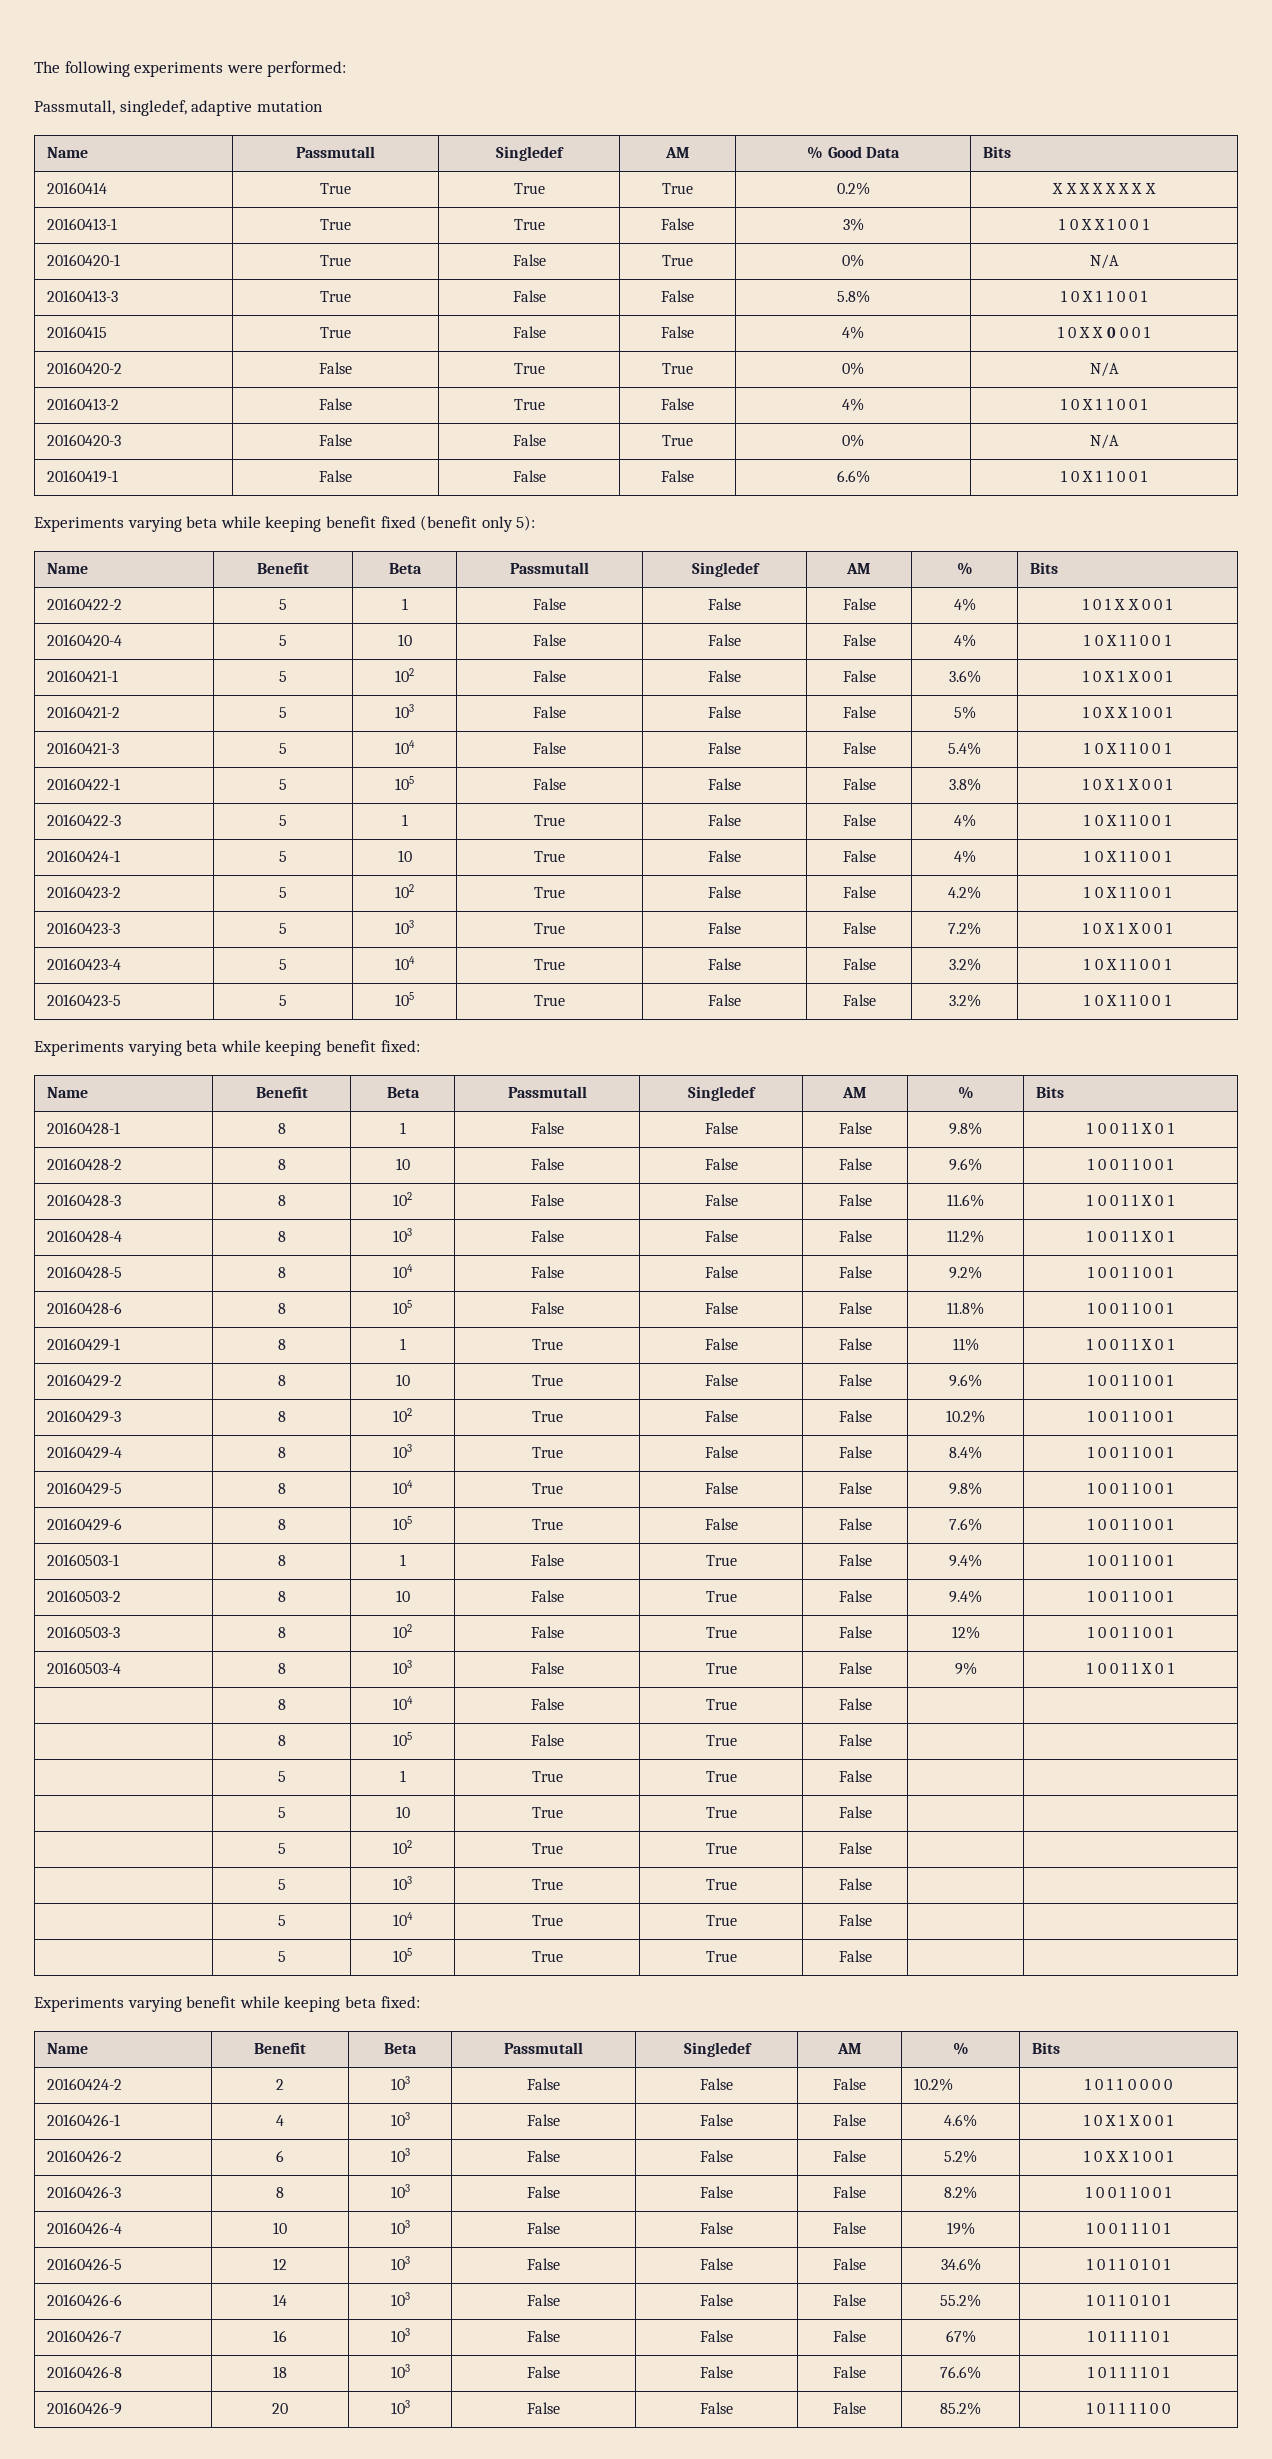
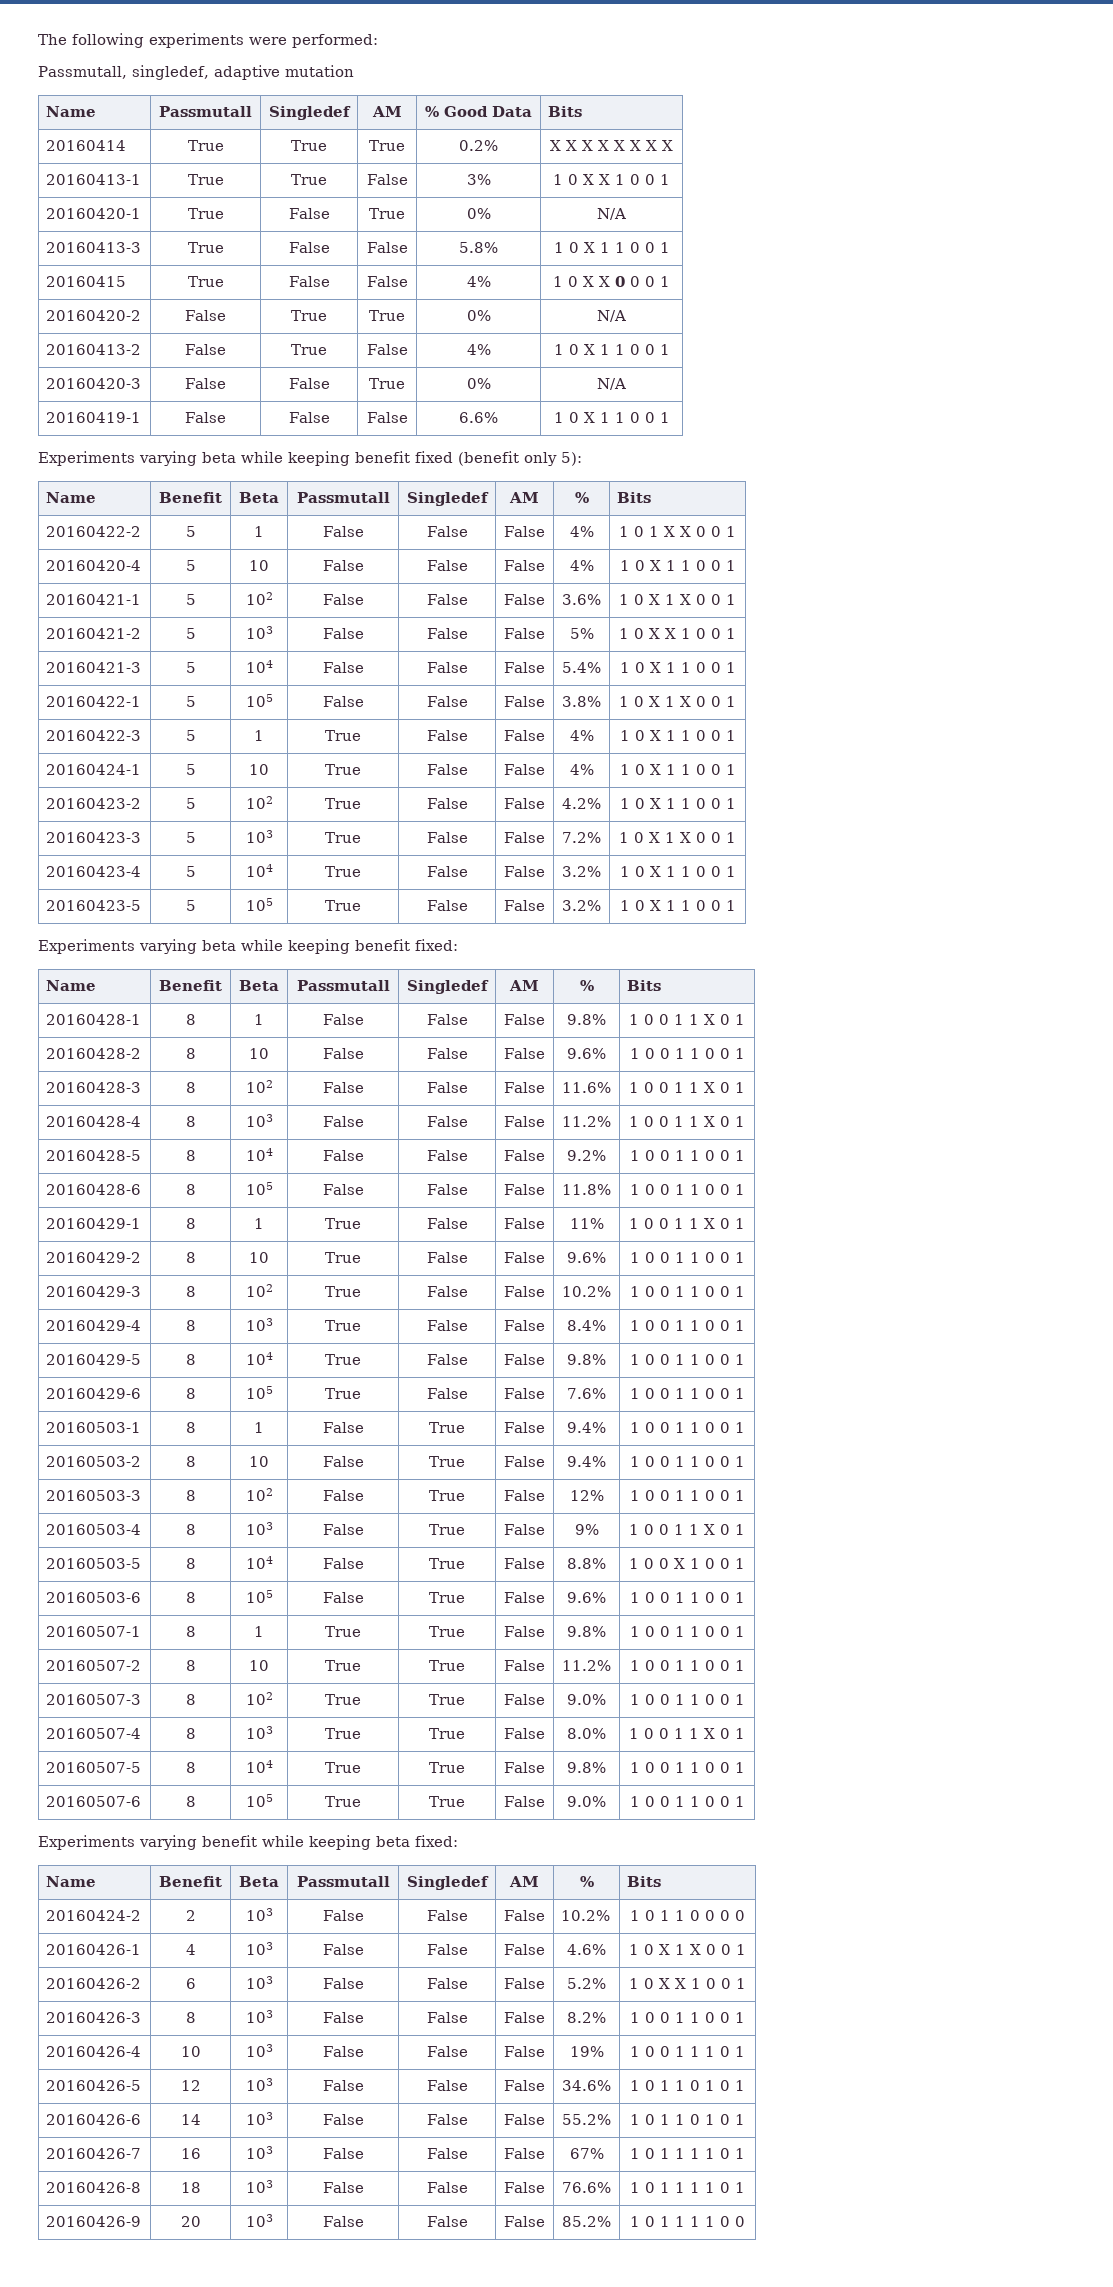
- | 8 | 104 | False | True | False | |
- | 8 | 105 | False | True | False | |
- | 5 | 1 | True | True | False | |
- | 5 | 10 | True | True | False | |
- | 5 | 102 | True | True | False | |
- | 5 | 103 | True | True | False | |
- | 5 | 104 | True | True | False | |
- | 5 | 105 | True | True | False | |
+ 20160503-5 | 8 | 104 | False | True | False | 8.8% | 1 0 0 X 1 0 0 1
+ 20160503-6 | 8 | 105 | False | True | False | 9.6% | 1 0 0 1 1 0 0 1
+ 20160507-1 | 8 | 1 | True | True | False | 9.8% | 1 0 0 1 1 0 0 1
+ 20160507-2 | 8 | 10 | True | True | False | 11.2% | 1 0 0 1 1 0 0 1
+ 20160507-3 | 8 | 102 | True | True | False | 9.0% | 1 0 0 1 1 0 0 1
+ 20160507-4 | 8 | 103 | True | True | False | 8.0% | 1 0 0 1 1 X 0 1
+ 20160507-5 | 8 | 104 | True | True | False | 9.8% | 1 0 0 1 1 0 0 1
+ 20160507-6 | 8 | 105 | True | True | False | 9.0% | 1 0 0 1 1 0 0 1

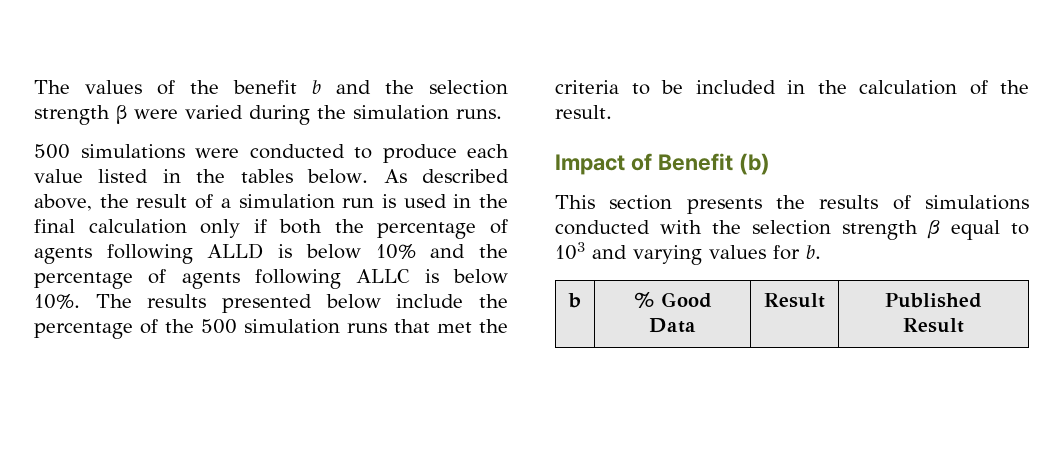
- The following experiments were performed:
- Passmutall, singledef, adaptive mutation
- Name | Passmutall | Singledef | AM | % Good Data | Bits
- 20160414 | True | True | True | 0.2% | X X X X X X X X
- 20160413-1 | True | True | False | 3% | 1 0 X X 1 0 0 1
- 20160420-1 | True | False | True | 0% | N/A
- 20160413-3 | True | False | False | 5.8% | 1 0 X 1 1 0 0 1
- 20160415 | True | False | False | 4% | 1 0 X X 0 0 0 1
- 20160420-2 | False | True | True | 0% | N/A
- 20160413-2 | False | True | False | 4% | 1 0 X 1 1 0 0 1
- 20160420-3 | False | False | True | 0% | N/A
- 20160419-1 | False | False | False | 6.6% | 1 0 X 1 1 0 0 1
- Experiments varying beta while keeping benefit fixed (benefit only 5):
- Name | Benefit | Beta | Passmutall | Singledef | AM | % | Bits
- 20160422-2 | 5 | 1 | False | False | False | 4% | 1 0 1 X X 0 0 1
- 20160420-4 | 5 | 10 | False | False | False | 4% | 1 0 X 1 1 0 0 1
- 20160421-1 | 5 | 102 | False | False | False | 3.6% | 1 0 X 1 X 0 0 1
- 20160421-2 | 5 | 103 | False | False | False | 5% | 1 0 X X 1 0 0 1
- 20160421-3 | 5 | 104 | False | False | False | 5.4% | 1 0 X 1 1 0 0 1
- 20160422-1 | 5 | 105 | False | False | False | 3.8% | 1 0 X 1 X 0 0 1
- 20160422-3 | 5 | 1 | True | False | False | 4% | 1 0 X 1 1 0 0 1
- 20160424-1 | 5 | 10 | True | False | False | 4% | 1 0 X 1 1 0 0 1
- 20160423-2 | 5 | 102 | True | False | False | 4.2% | 1 0 X 1 1 0 0 1
- 20160423-3 | 5 | 103 | True | False | False | 7.2% | 1 0 X 1 X 0 0 1
- 20160423-4 | 5 | 104 | True | False | False | 3.2% | 1 0 X 1 1 0 0 1
- 20160423-5 | 5 | 105 | True | False | False | 3.2% | 1 0 X 1 1 0 0 1
- Experiments varying beta while keeping benefit fixed:
- Name | Benefit | Beta | Passmutall | Singledef | AM | % | Bits
- 20160428-1 | 8 | 1 | False | False | False | 9.8% | 1 0 0 1 1 X 0 1
- 20160428-2 | 8 | 10 | False | False | False | 9.6% | 1 0 0 1 1 0 0 1
- 20160428-3 | 8 | 102 | False | False | False | 11.6% | 1 0 0 1 1 X 0 1
- 20160428-4 | 8 | 103 | False | False | False | 11.2% | 1 0 0 1 1 X 0 1
- 20160428-5 | 8 | 104 | False | False | False | 9.2% | 1 0 0 1 1 0 0 1
- 20160428-6 | 8 | 105 | False | False | False | 11.8% | 1 0 0 1 1 0 0 1
- 20160429-1 | 8 | 1 | True | False | False | 11% | 1 0 0 1 1 X 0 1
- 20160429-2 | 8 | 10 | True | False | False | 9.6% | 1 0 0 1 1 0 0 1
- 20160429-3 | 8 | 102 | True | False | False | 10.2% | 1 0 0 1 1 0 0 1
- 20160429-4 | 8 | 103 | True | False | False | 8.4% | 1 0 0 1 1 0 0 1
- 20160429-5 | 8 | 104 | True | False | False | 9.8% | 1 0 0 1 1 0 0 1
- 20160429-6 | 8 | 105 | True | False | False | 7.6% | 1 0 0 1 1 0 0 1
- 20160503-1 | 8 | 1 | False | True | False | 9.4% | 1 0 0 1 1 0 0 1
- 20160503-2 | 8 | 10 | False | True | False | 9.4% | 1 0 0 1 1 0 0 1
- 20160503-3 | 8 | 102 | False | True | False | 12% | 1 0 0 1 1 0 0 1
- 20160503-4 | 8 | 103 | False | True | False | 9% | 1 0 0 1 1 X 0 1
- 20160503-5 | 8 | 104 | False | True | False | 8.8% | 1 0 0 X 1 0 0 1
- 20160503-6 | 8 | 105 | False | True | False | 9.6% | 1 0 0 1 1 0 0 1
- 20160507-1 | 8 | 1 | True | True | False | 9.8% | 1 0 0 1 1 0 0 1
- 20160507-2 | 8 | 10 | True | True | False | 11.2% | 1 0 0 1 1 0 0 1
- 20160507-3 | 8 | 102 | True | True | False | 9.0% | 1 0 0 1 1 0 0 1
- 20160507-4 | 8 | 103 | True | True | False | 8.0% | 1 0 0 1 1 X 0 1
- 20160507-5 | 8 | 104 | True | True | False | 9.8% | 1 0 0 1 1 0 0 1
- 20160507-6 | 8 | 105 | True | True | False | 9.0% | 1 0 0 1 1 0 0 1
- Experiments varying benefit while keeping beta fixed:
- Name | Benefit | Beta | Passmutall | Singledef | AM | % | Bits
- 20160424-2 | 2 | 103 | False | False | False | 10.2% | 1 0 1 1 0 0 0 0
- 20160426-1 | 4 | 103 | False | False | False | 4.6% | 1 0 X 1 X 0 0 1
- 20160426-2 | 6 | 103 | False | False | False | 5.2% | 1 0 X X 1 0 0 1
- 20160426-3 | 8 | 103 | False | False | False | 8.2% | 1 0 0 1 1 0 0 1
- 20160426-4 | 10 | 103 | False | False | False | 19% | 1 0 0 1 1 1 0 1
- 20160426-5 | 12 | 103 | False | False | False | 34.6% | 1 0 1 1 0 1 0 1
- 20160426-6 | 14 | 103 | False | False | False | 55.2% | 1 0 1 1 0 1 0 1
- 20160426-7 | 16 | 103 | False | False | False | 67% | 1 0 1 1 1 1 0 1
- 20160426-8 | 18 | 103 | False | False | False | 76.6% | 1 0 1 1 1 1 0 1
- 20160426-9 | 20 | 103 | False | False | False | 85.2% | 1 0 1 1 1 1 0 0
+ The values of the benefit b and the selection strength β were varied during the simulation runs.
+ 500 simulations were conducted to produce each value listed in the tables below. As described above, the result of a simulation run is used in the final calculation only if both the percentage of agents following ALLD is below 10% and the percentage of agents following ALLC is below 10%. The results presented below include the percentage of the 500 simulation runs that met the criteria to be included in the calculation of the result.
+ Impact of Benefit (b)
+ This section presents the results of simulations conducted with the selection strength β equal to 103 and varying values for b.
+ b | % Good Data | Result | Published Result

